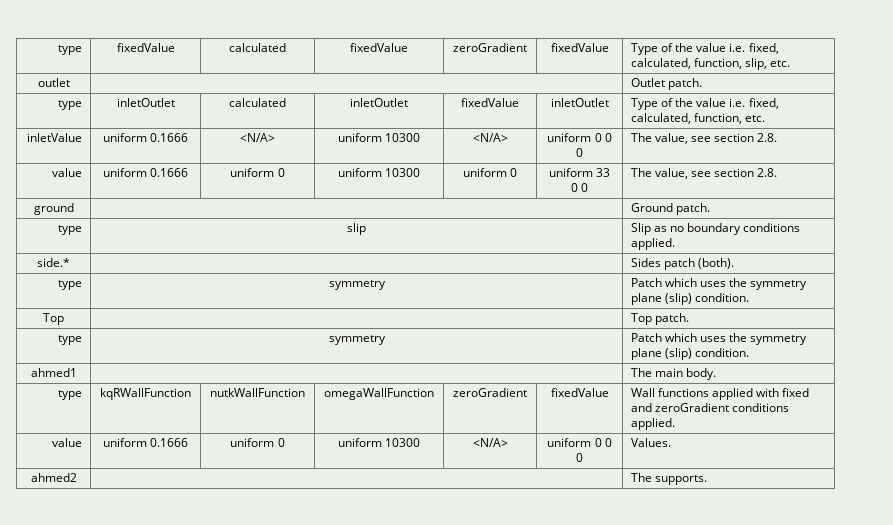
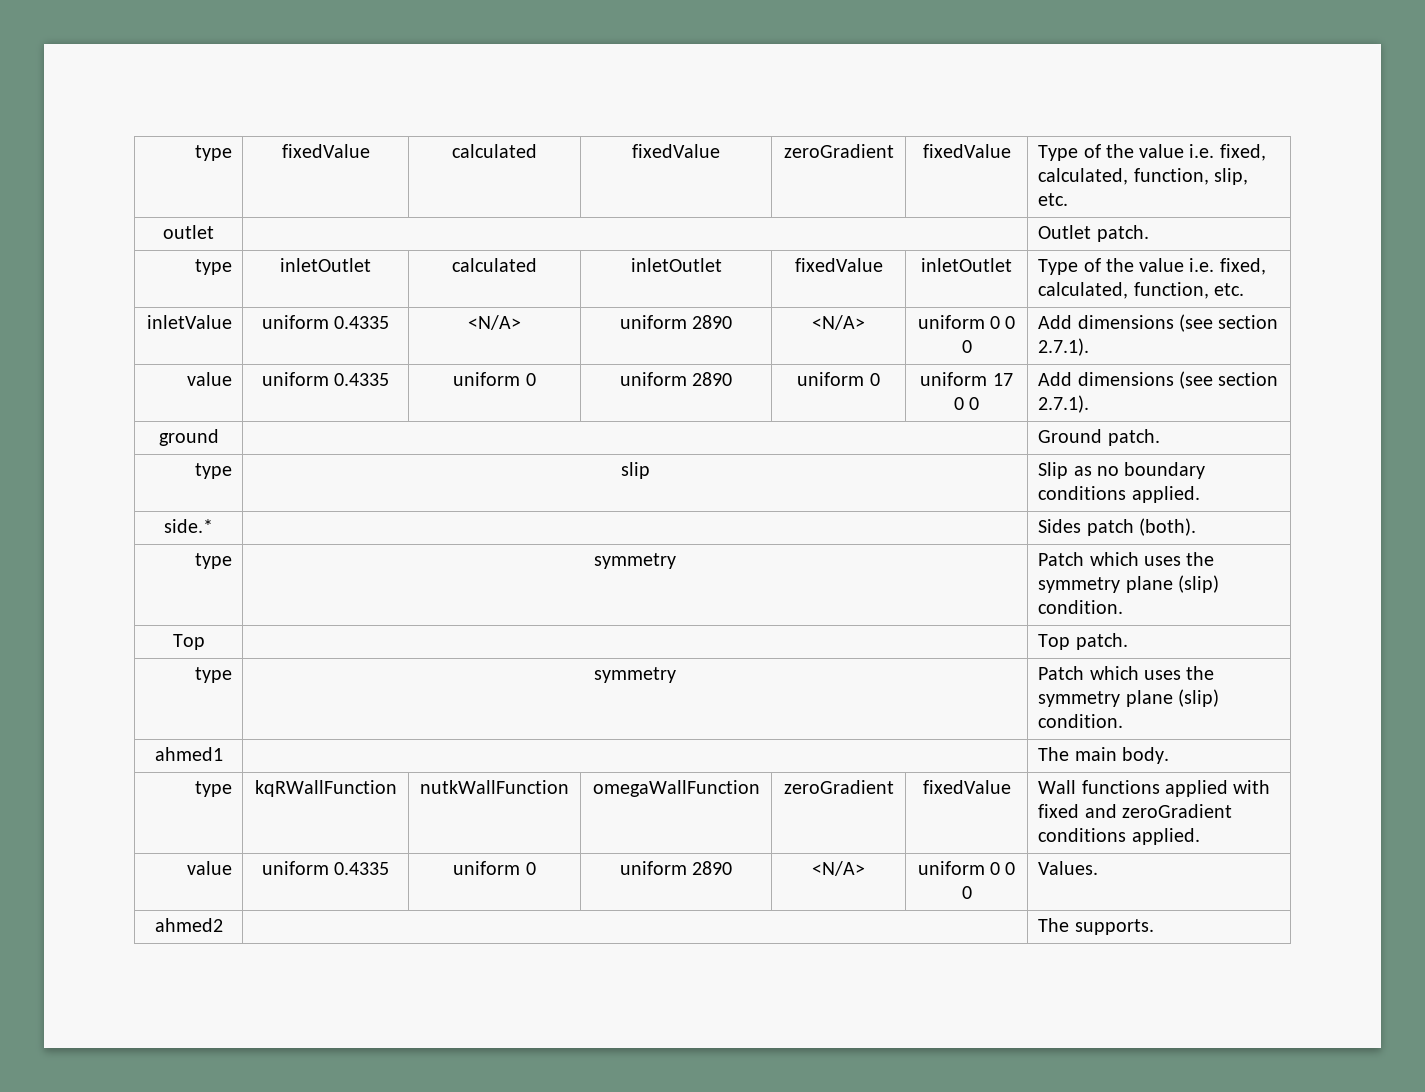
- inletValue | uniform 0.1666 | <N/A> | uniform 10300 | <N/A> | uniform 0 0 0 | The value, see section 2.8.
- value | uniform 0.1666 | uniform 0 | uniform 10300 | uniform 0 | uniform 33 0 0 | The value, see section 2.8.
+ inletValue | uniform 0.4335 | <N/A> | uniform 2890 | <N/A> | uniform 0 0 0 | Add dimensions (see section 2.7.1).
+ value | uniform 0.4335 | uniform 0 | uniform 2890 | uniform 0 | uniform 17 0 0 | Add dimensions (see section 2.7.1).
- value | uniform 0.1666 | uniform 0 | uniform 10300 | <N/A> | uniform 0 0 0 | Values.
+ value | uniform 0.4335 | uniform 0 | uniform 2890 | <N/A> | uniform 0 0 0 | Values.

